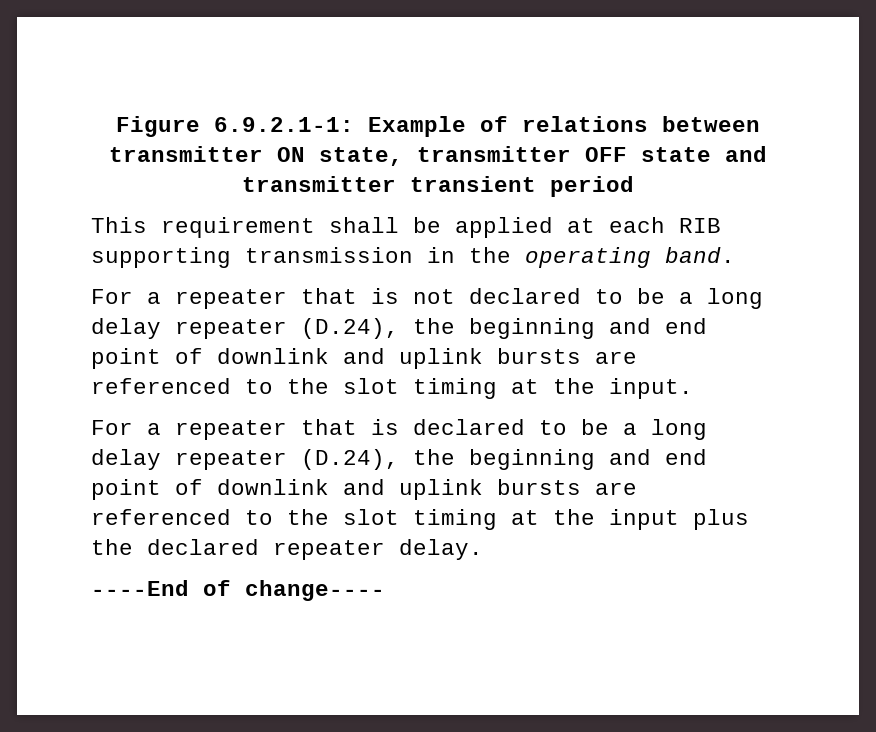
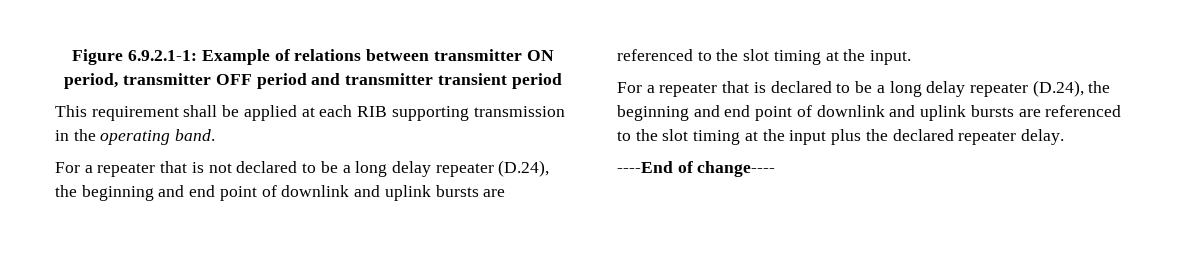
- Figure 6.9.2.1-1: Example of relations between transmitter ON state, transmitter OFF state and transmitter transient period
+ Figure 6.9.2.1-1: Example of relations between transmitter ON period, transmitter OFF period and transmitter transient period

